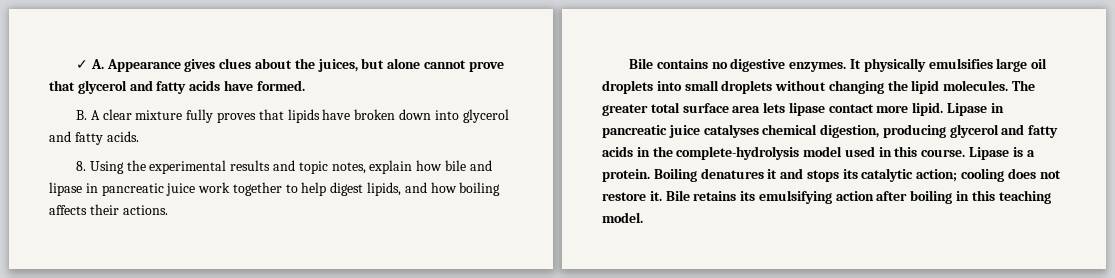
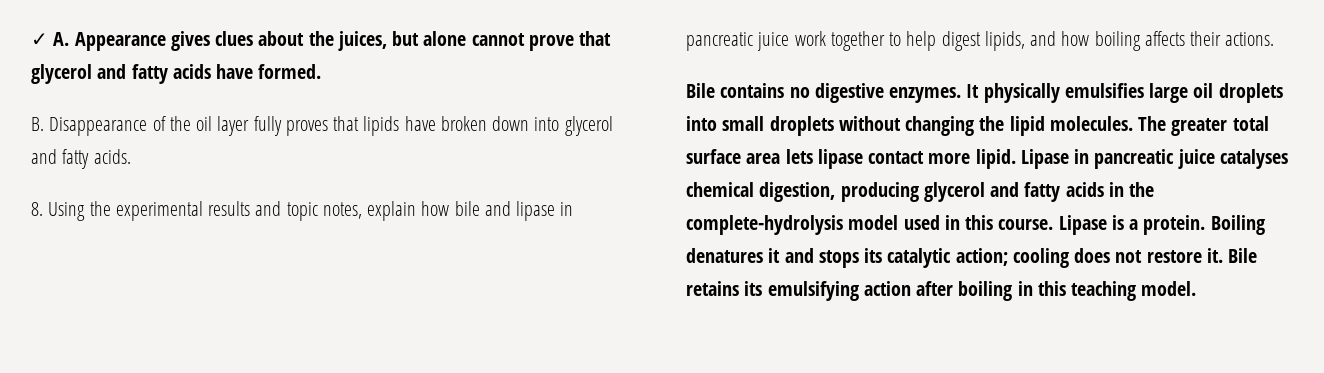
- B. A clear mixture fully proves that lipids have broken down into glycerol and fatty acids.
+ B. Disappearance of the oil layer fully proves that lipids have broken down into glycerol and fatty acids.

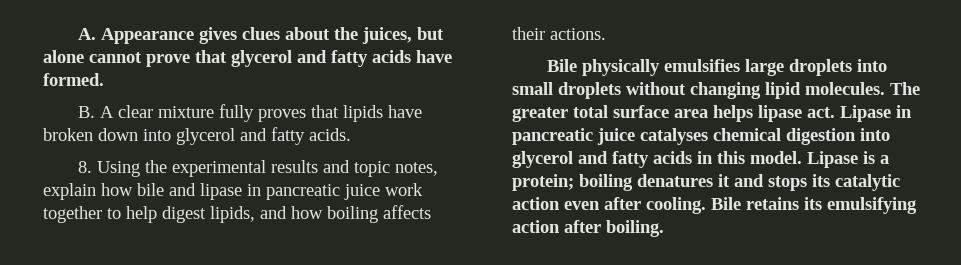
- ✓ A. Appearance gives clues about the juices, but alone cannot prove that glycerol and fatty acids have formed.
+ A. Appearance gives clues about the juices, but alone cannot prove that glycerol and fatty acids have formed.
- B. Disappearance of the oil layer fully proves that lipids have broken down into glycerol and fatty acids.
+ B. A clear mixture fully proves that lipids have broken down into glycerol and fatty acids.
- Bile contains no digestive enzymes. It physically emulsifies large oil droplets into small droplets without changing the lipid molecules.
+ Bile physically emulsifies large droplets into small droplets without changing lipid molecules.
- The greater total surface area lets lipase contact more lipid.
+ The greater total surface area helps lipase act.
- Lipase in pancreatic juice catalyses chemical digestion, producing glycerol and fatty acids in the complete-hydrolysis model used in this course.
+ Lipase in pancreatic juice catalyses chemical digestion into glycerol and fatty acids in this model.
- Lipase is a protein. Boiling denatures it and stops its catalytic action; cooling does not restore it.
+ Lipase is a protein; boiling denatures it and stops its catalytic action even after cooling.
- Bile retains its emulsifying action after boiling in this teaching model.
+ Bile retains its emulsifying action after boiling.

